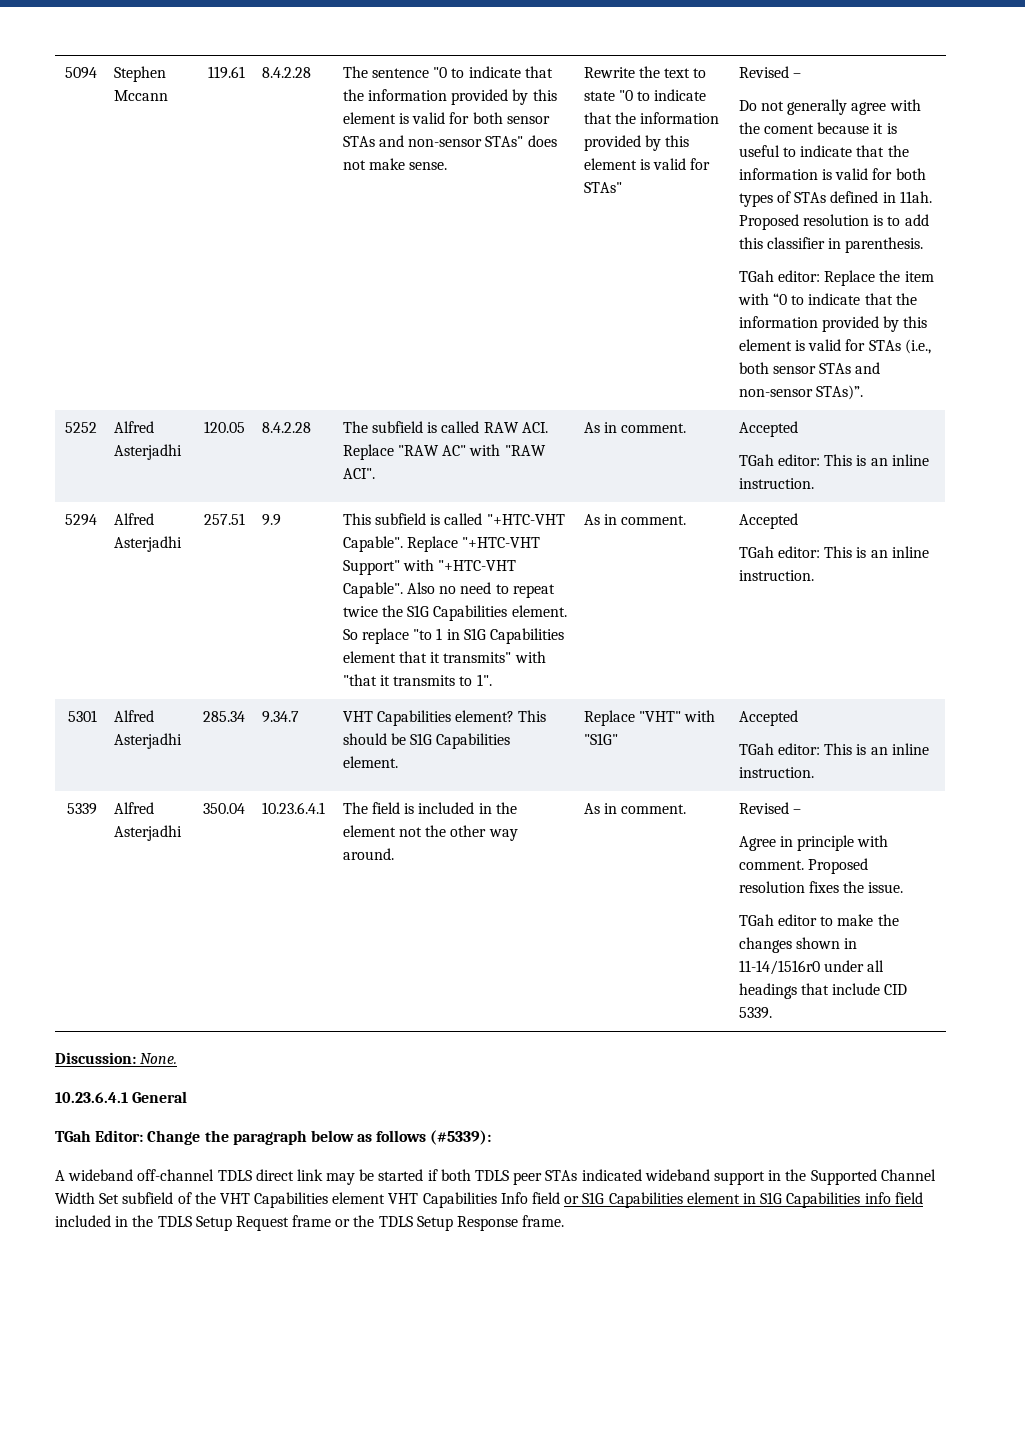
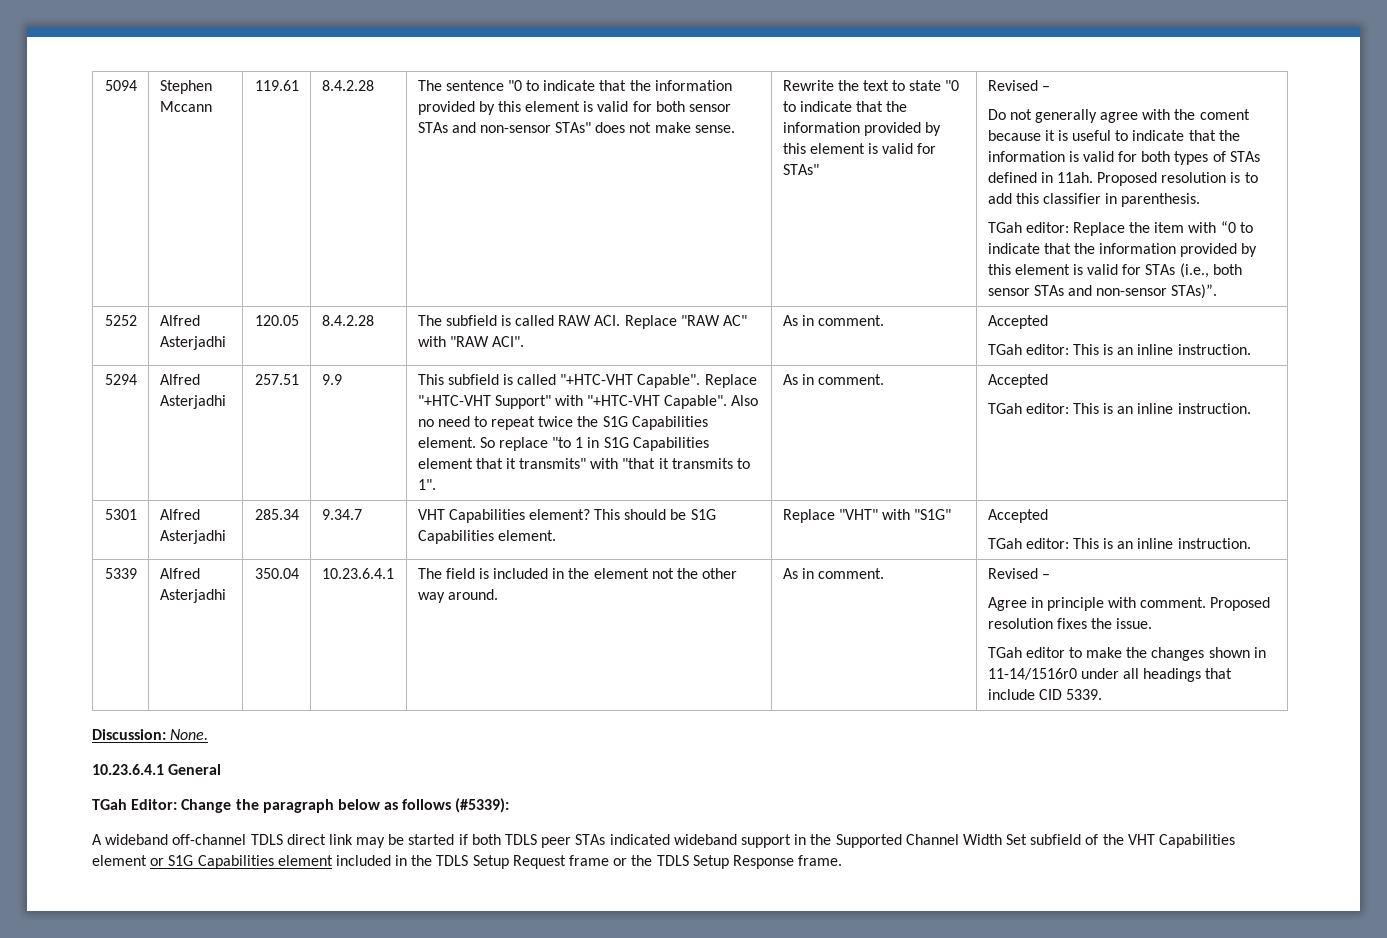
- A wideband off-channel TDLS direct link may be started if both TDLS peer STAs indicated wideband support in the Supported Channel Width Set subfield of the VHT Capabilities element VHT Capabilities Info field or S1G Capabilities element in S1G Capabilities info field included in the TDLS Setup Request frame or the TDLS Setup Response frame.
+ A wideband off-channel TDLS direct link may be started if both TDLS peer STAs indicated wideband support in the Supported Channel Width Set subfield of the VHT Capabilities element or S1G Capabilities element included in the TDLS Setup Request frame or the TDLS Setup Response frame.

